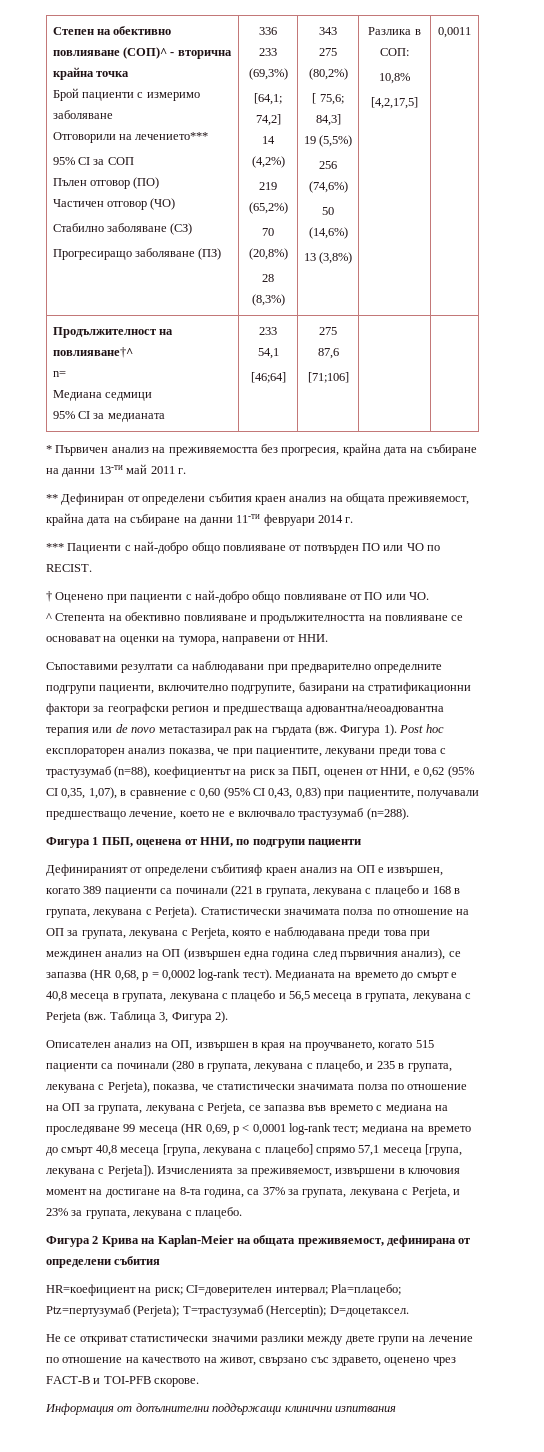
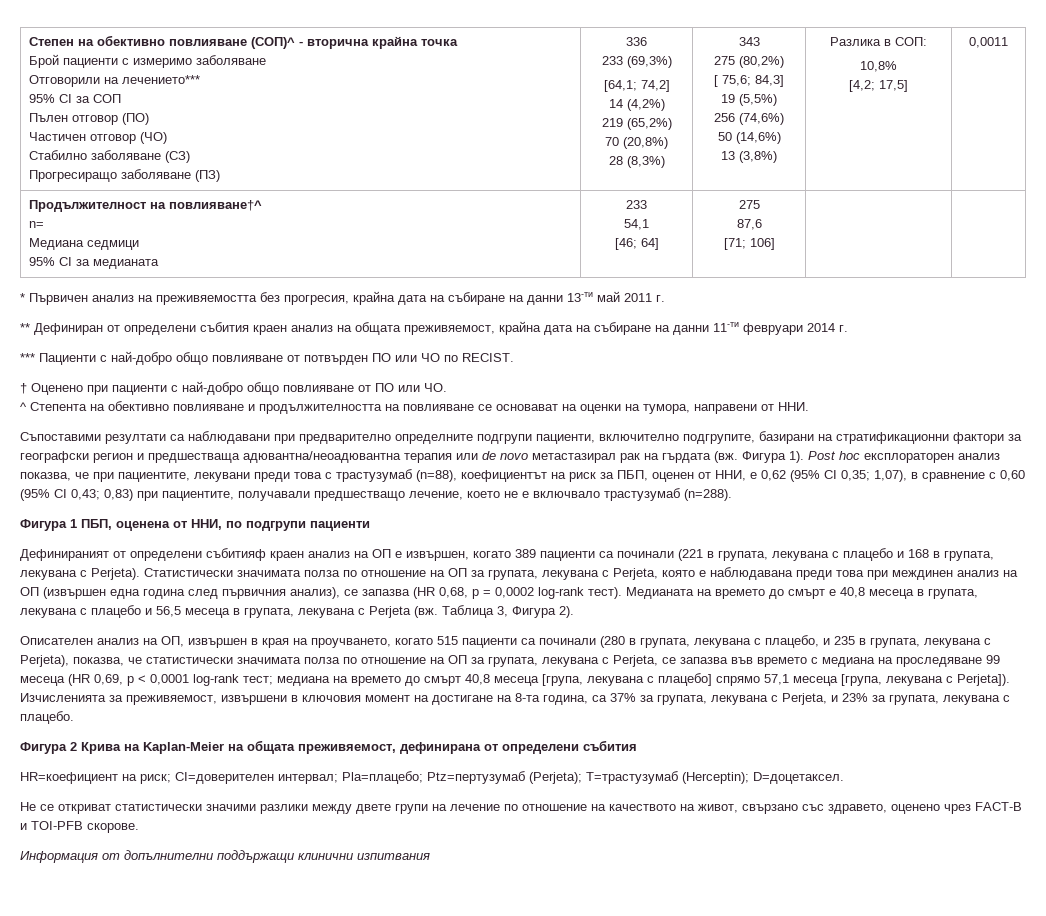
- [4,2,17,5]
+ [4,2; 17,5]
  Продължителност на повлияване†^
  n=
  Медиана седмици
  95% CI за медианата | 233
  54,1
- [46;64] | 275
+ [46; 64] | 275
  87,6
- [71;106] | |
+ [71; 106] | |
- Post hoc експлораторен анализ показва, че при пациентите, лекувани преди това с трастузумаб (n=88), коефициентът на риск за ПБП, оценен от ННИ, е 0,62 (95% CI 0,35, 1,07), в сравнение с 0,60 (95% CI 0,43, 0,83) при пациентите, получавали предшестващо лечение, което не е включвало трастузумаб (n=288).
+ Post hoc експлораторен анализ показва, че при пациентите, лекувани преди това с трастузумаб (n=88), коефициентът на риск за ПБП, оценен от ННИ, е 0,62 (95% CI 0,35; 1,07), в сравнение с 0,60 (95% CI 0,43; 0,83) при пациентите, получавали предшестващо лечение, което не е включвало трастузумаб (n=288).

